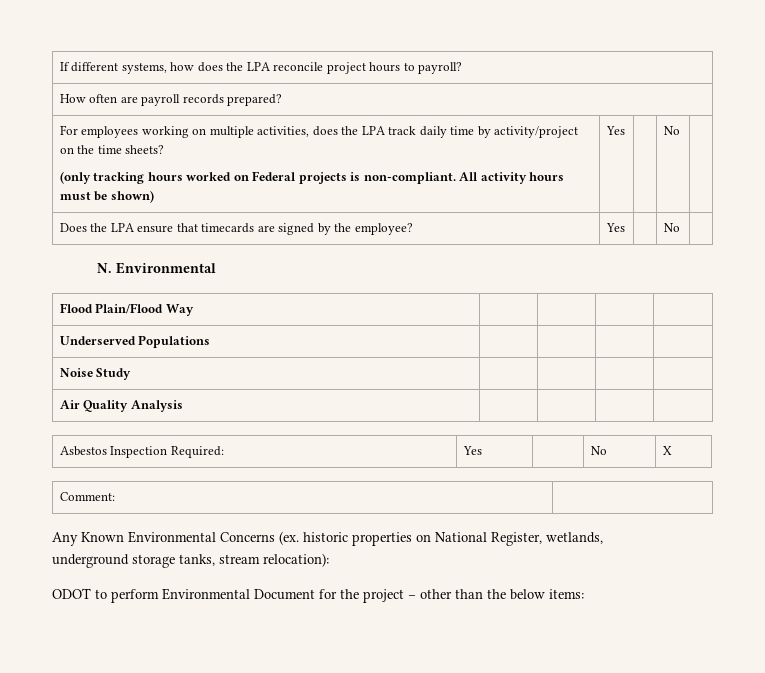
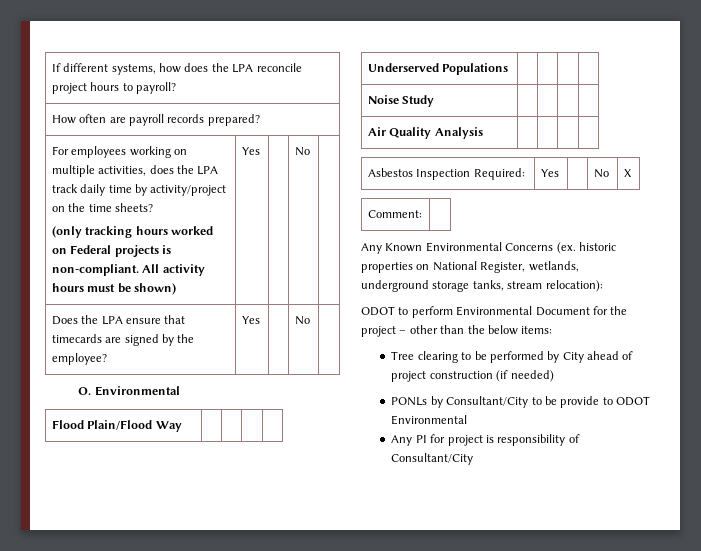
- N. Environmental
+ O. Environmental
+ Tree clearing to be performed by City ahead of project construction (if needed)
+ PONLs by Consultant/City to be provide to ODOT Environmental
+ Any PI for project is responsibility of Consultant/City

